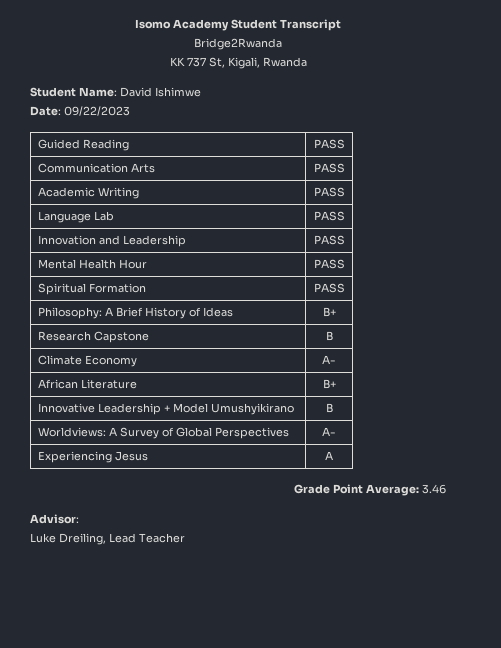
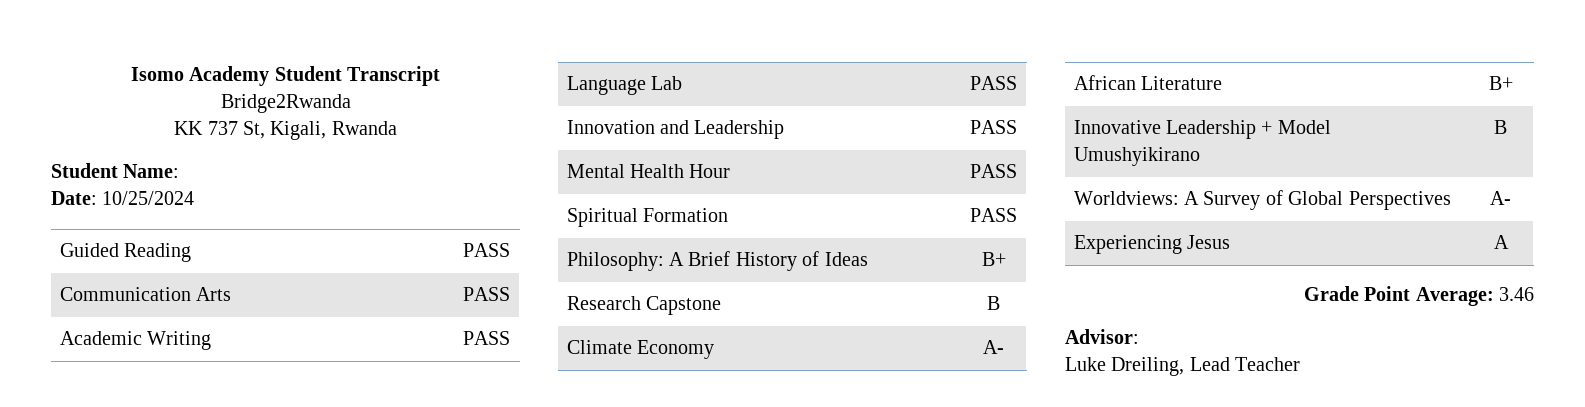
- Student Name: David Ishimwe
+ Student Name:
- Date: 09/22/2023
+ Date: 10/25/2024

